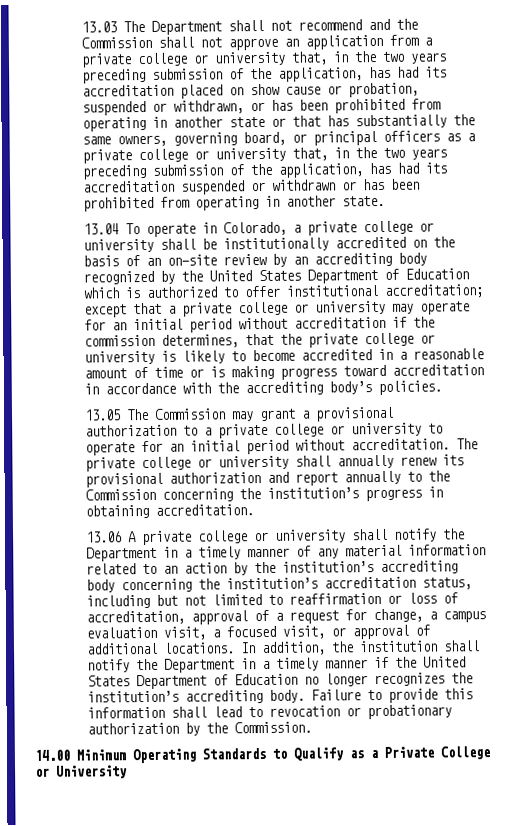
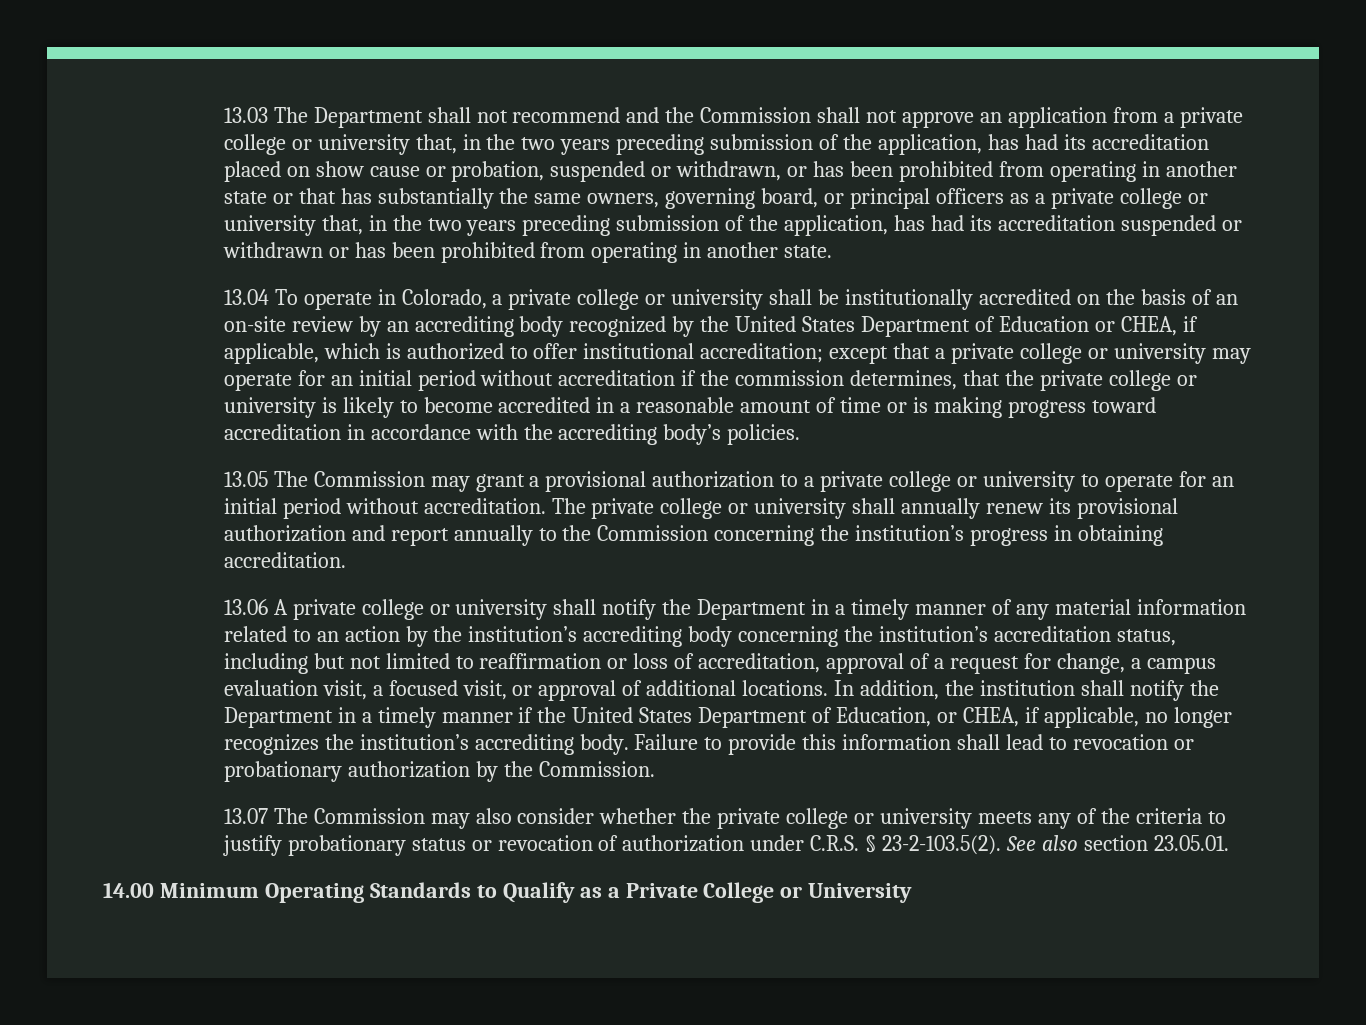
- 13.04 To operate in Colorado, a private college or university shall be institutionally accredited on the basis of an on-site review by an accrediting body recognized by the United States Department of Education which is authorized to offer institutional accreditation;
+ 13.04 To operate in Colorado, a private college or university shall be institutionally accredited on the basis of an on-site review by an accrediting body recognized by the United States Department of Education or CHEA, if applicable, which is authorized to offer institutional accreditation;
- In addition, the institution shall notify the Department in a timely manner if the United States Department of Education no longer recognizes the institution’s accrediting body.
+ In addition, the institution shall notify the Department in a timely manner if the United States Department of Education, or CHEA, if applicable, no longer recognizes the institution’s accrediting body.
+ 13.07 The Commission may also consider whether the private college or university meets any of the criteria to justify probationary status or revocation of authorization under C.R.S. § 23-2-103.5(2). See also section 23.05.01.

